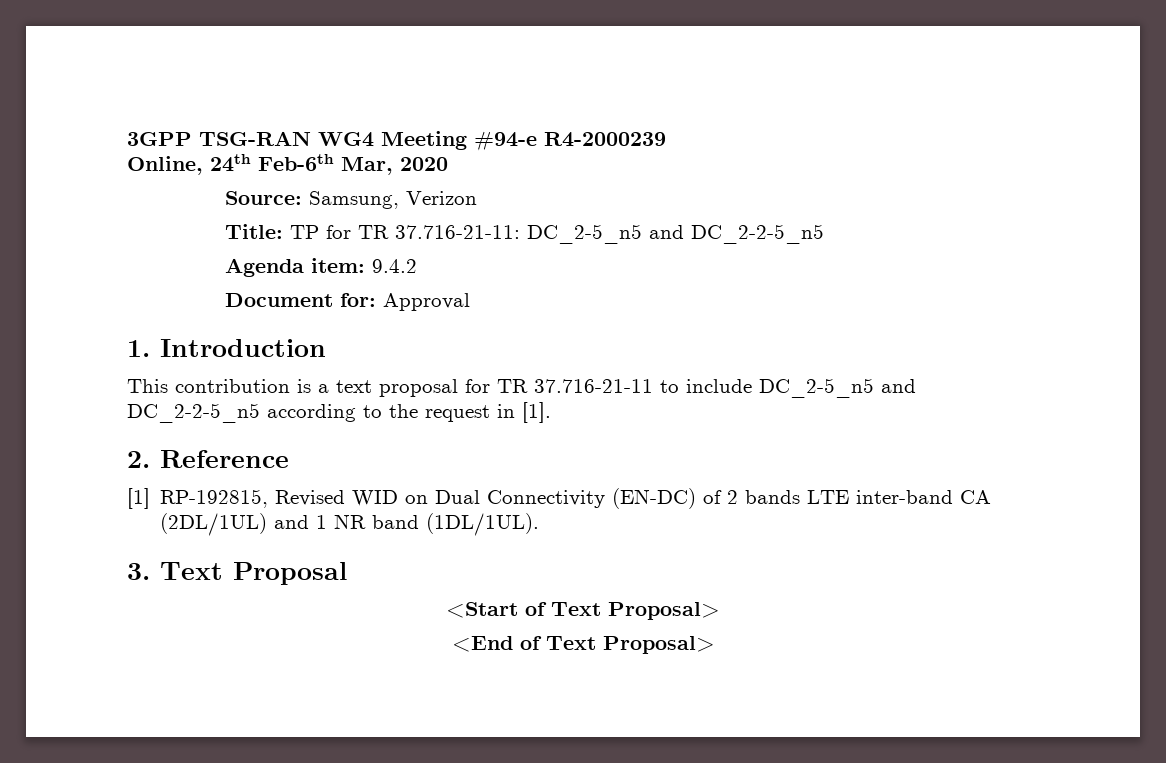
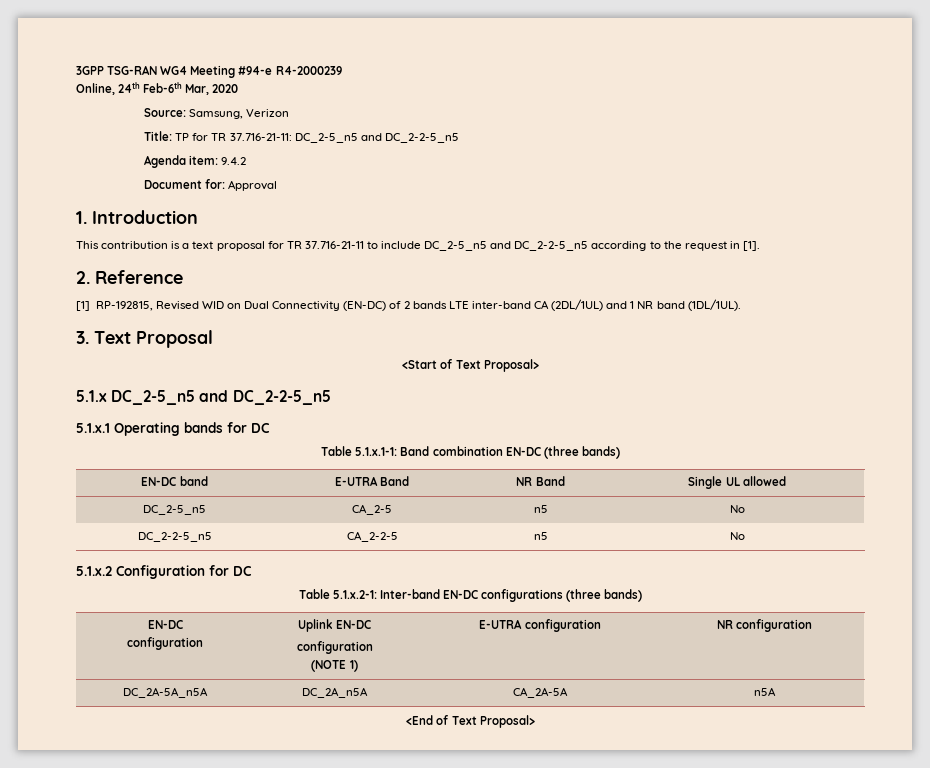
+ 5.1.x DC_2-5_n5 and DC_2-2-5_n5
+ 5.1.x.1 Operating bands for DC
+ Table 5.1.x.1-1: Band combination EN-DC (three bands)
+ EN-DC band | E-UTRA Band | NR Band | Single UL allowed
+ DC_2-5_n5 | CA_2-5 | n5 | No
+ DC_2-2-5_n5 | CA_2-2-5 | n5 | No
+ 5.1.x.2 Configuration for DC
+ Table 5.1.x.2-1: Inter-band EN-DC configurations (three bands)
+ EN-DC
+ configuration | Uplink EN-DC
+ configuration
+ (NOTE 1) | E-UTRA configuration | NR configuration
+ DC_2A-5A_n5A | DC_2A_n5A | CA_2A-5A | n5A

